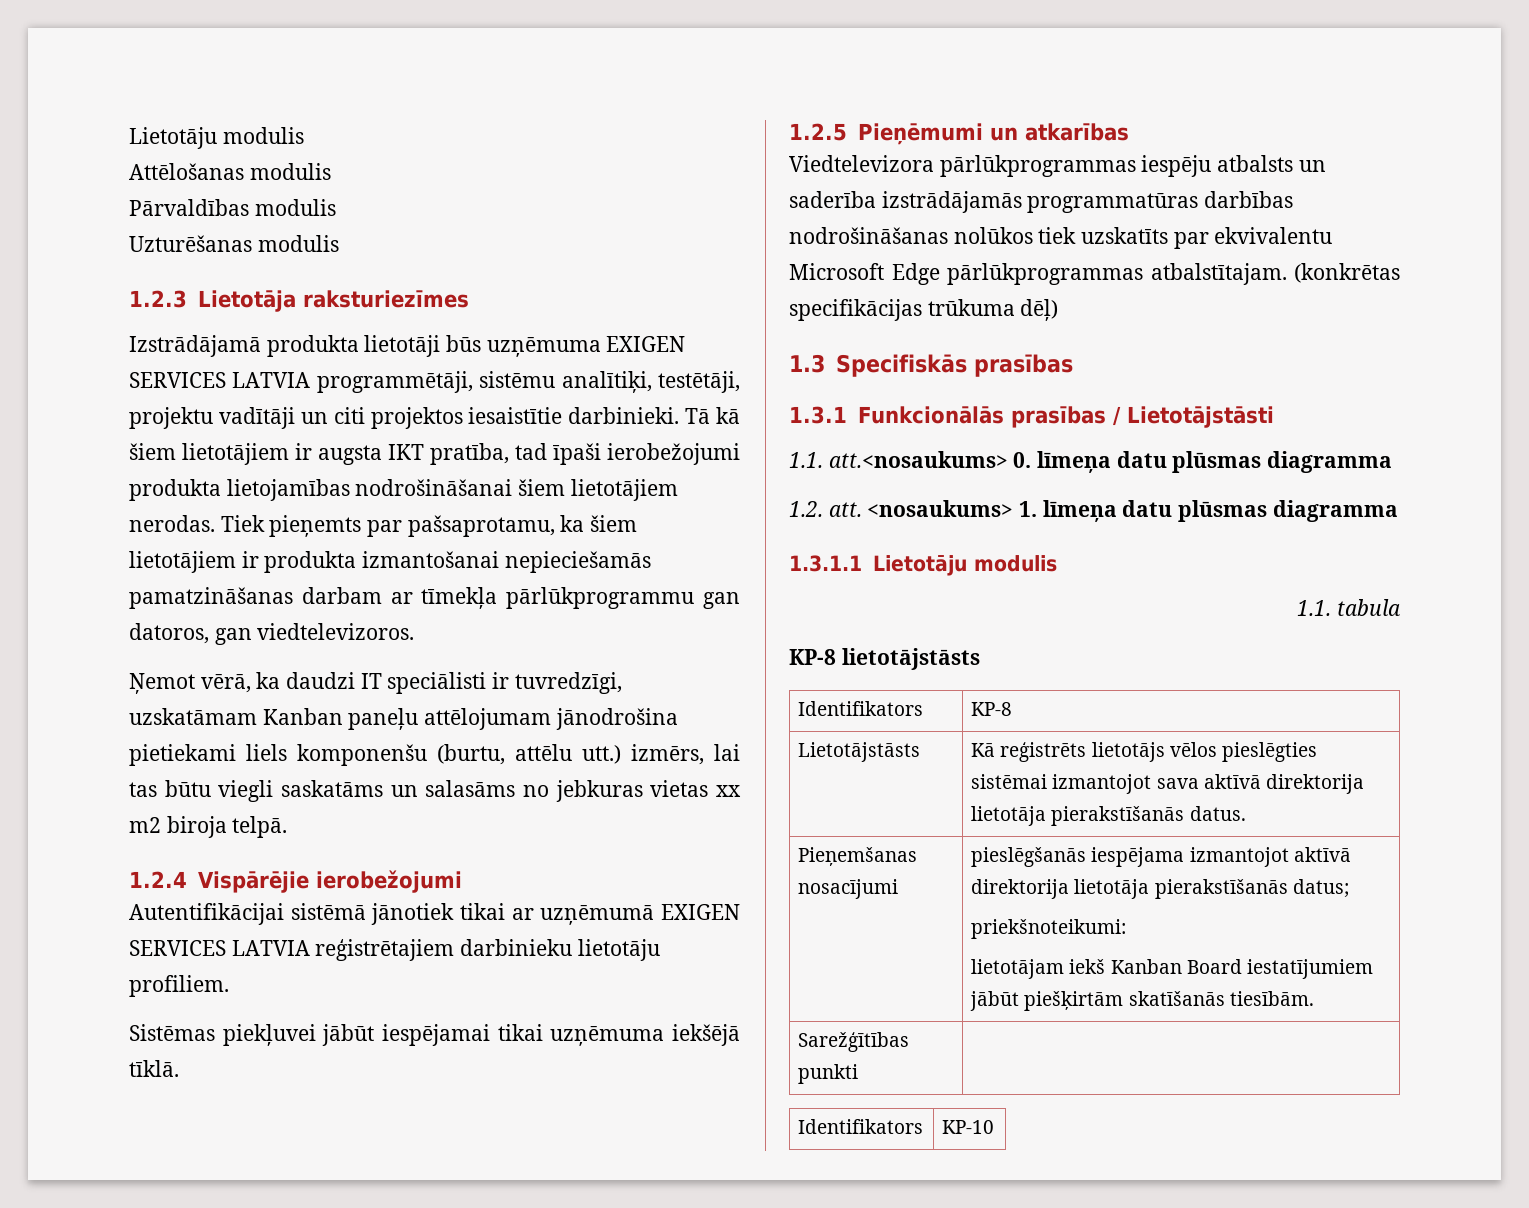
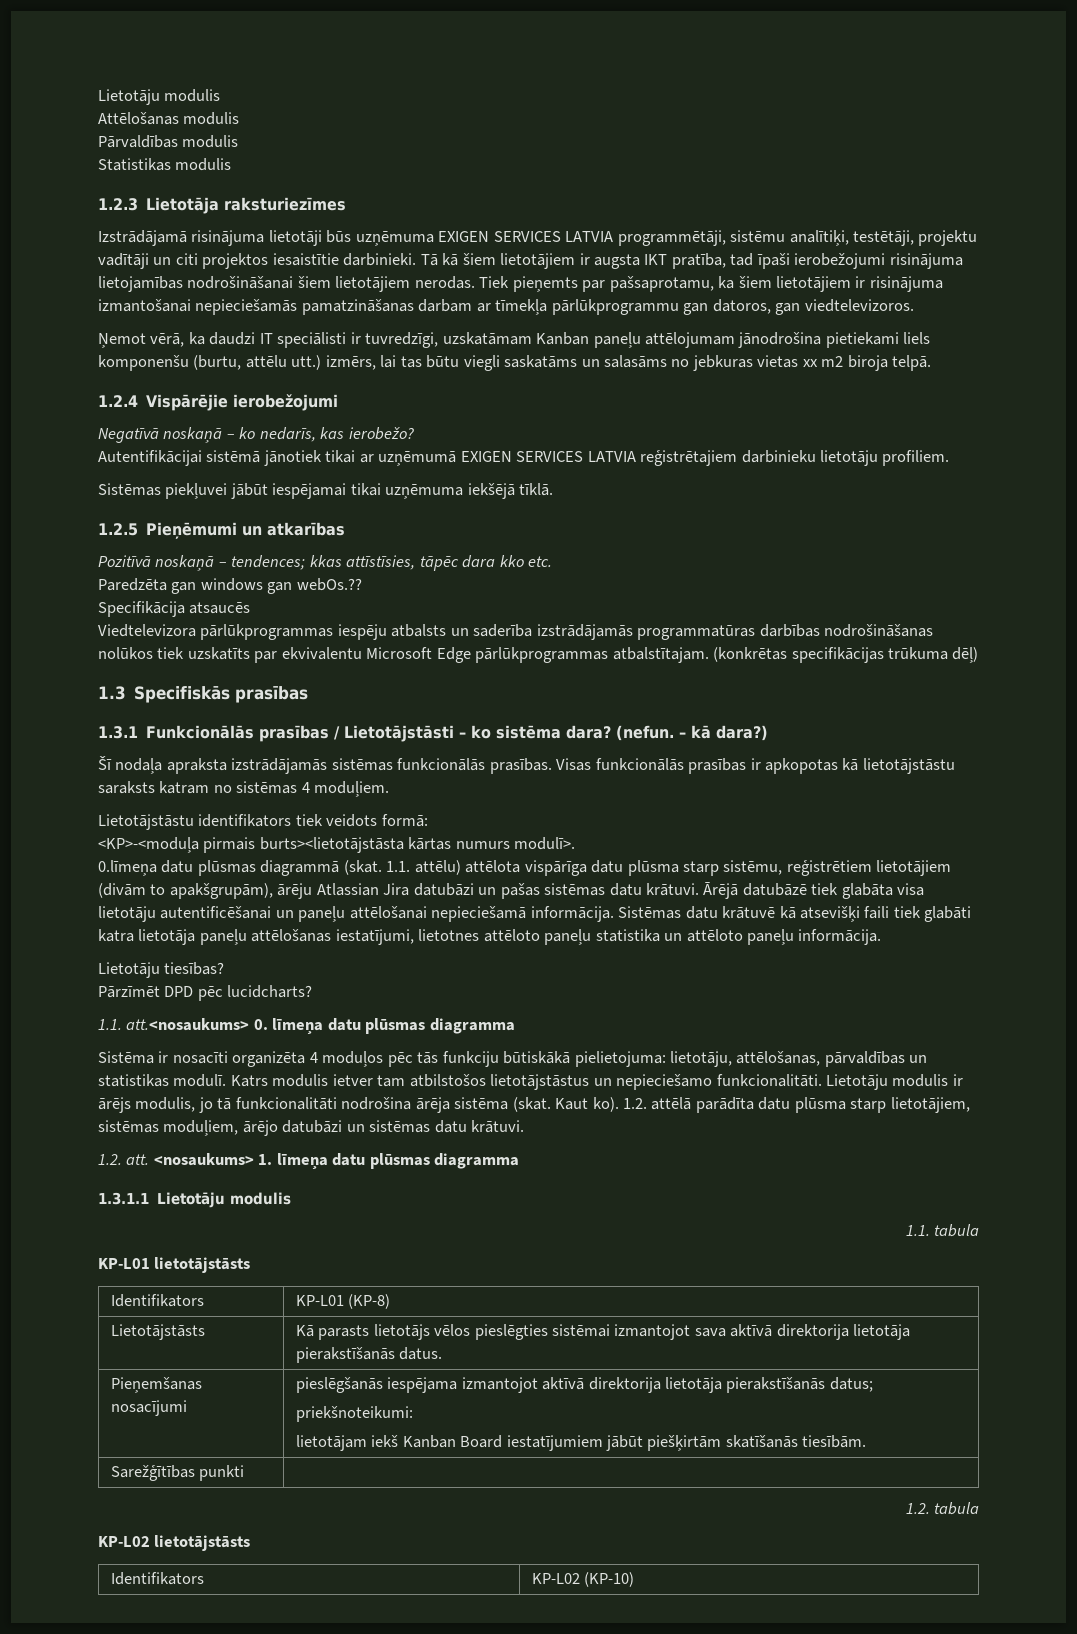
- Uzturēšanas modulis
+ Statistikas modulis
- Izstrādājamā produkta lietotāji būs uzņēmuma EXIGEN SERVICES LATVIA programmētāji, sistēmu analītiķi, testētāji, projektu vadītāji un citi projektos iesaistītie darbinieki.
+ Izstrādājamā risinājuma lietotāji būs uzņēmuma EXIGEN SERVICES LATVIA programmētāji, sistēmu analītiķi, testētāji, projektu vadītāji un citi projektos iesaistītie darbinieki.
- Tā kā šiem lietotājiem ir augsta IKT pratība, tad īpaši ierobežojumi produkta lietojamības nodrošināšanai šiem lietotājiem nerodas.
+ Tā kā šiem lietotājiem ir augsta IKT pratība, tad īpaši ierobežojumi risinājuma lietojamības nodrošināšanai šiem lietotājiem nerodas.
- Tiek pieņemts par pašsaprotamu, ka šiem lietotājiem ir produkta izmantošanai nepieciešamās pamatzināšanas darbam ar tīmekļa pārlūkprogrammu gan datoros, gan viedtelevizoros.
+ Tiek pieņemts par pašsaprotamu, ka šiem lietotājiem ir risinājuma izmantošanai nepieciešamās pamatzināšanas darbam ar tīmekļa pārlūkprogrammu gan datoros, gan viedtelevizoros.
+ Negatīvā noskaņā – ko nedarīs, kas ierobežo?
+ Pozitīvā noskaņā – tendences; kkas attīstīsies, tāpēc dara kko etc.
+ Paredzēta gan windows gan webOs.??
+ Specifikācija atsaucēs
- 1.3.1 Funkcionālās prasības / Lietotājstāsti
+ 1.3.1 Funkcionālās prasības / Lietotājstāsti – ko sistēma dara? (nefun. – kā dara?)
+ Šī nodaļa apraksta izstrādājamās sistēmas funkcionālās prasības. Visas funkcionālās prasības ir apkopotas kā lietotājstāstu saraksts katram no sistēmas 4 moduļiem.
+ Lietotājstāstu identifikators tiek veidots formā:
+ <KP>-<moduļa pirmais burts><lietotājstāsta kārtas numurs modulī>.
+ 0.līmeņa datu plūsmas diagrammā (skat. 1.1. attēlu) attēlota vispārīga datu plūsma starp sistēmu, reģistrētiem lietotājiem (divām to apakšgrupām), ārēju Atlassian Jira datubāzi un pašas sistēmas datu krātuvi. Ārējā datubāzē tiek glabāta visa lietotāju autentificēšanai un paneļu attēlošanai nepieciešamā informācija. Sistēmas datu krātuvē kā atsevišķi faili tiek glabāti katra lietotāja paneļu attēlošanas iestatījumi, lietotnes attēloto paneļu statistika un attēloto paneļu informācija.
+ Lietotāju tiesības?
+ Pārzīmēt DPD pēc lucidcharts?
+ Sistēma ir nosacīti organizēta 4 moduļos pēc tās funkciju būtiskākā pielietojuma: lietotāju, attēlošanas, pārvaldības un statistikas modulī. Katrs modulis ietver tam atbilstošos lietotājstāstus un nepieciešamo funkcionalitāti. Lietotāju modulis ir ārējs modulis, jo tā funkcionalitāti nodrošina ārēja sistēma (skat. Kaut ko). 1.2. attēlā parādīta datu plūsma starp lietotājiem, sistēmas moduļiem, ārējo datubāzi un sistēmas datu krātuvi.
- KP-8 lietotājstāsts
- Identifikators | KP-8
+ KP-L01 lietotājstāsts
+ Identifikators | KP-L01 (KP-8)
- Lietotājstāsts | Kā reģistrēts lietotājs vēlos pieslēgties sistēmai izmantojot sava aktīvā direktorija lietotāja pierakstīšanās datus.
+ Lietotājstāsts | Kā parasts lietotājs vēlos pieslēgties sistēmai izmantojot sava aktīvā direktorija lietotāja pierakstīšanās datus.
- Identifikators | KP-10
+ 1.2. tabula
+ KP-L02 lietotājstāsts
+ Identifikators | KP-L02 (KP-10)

